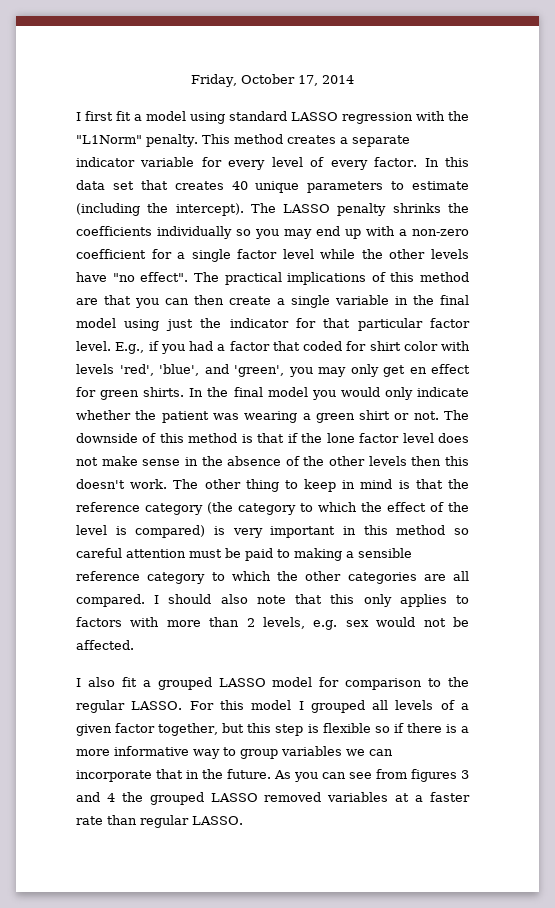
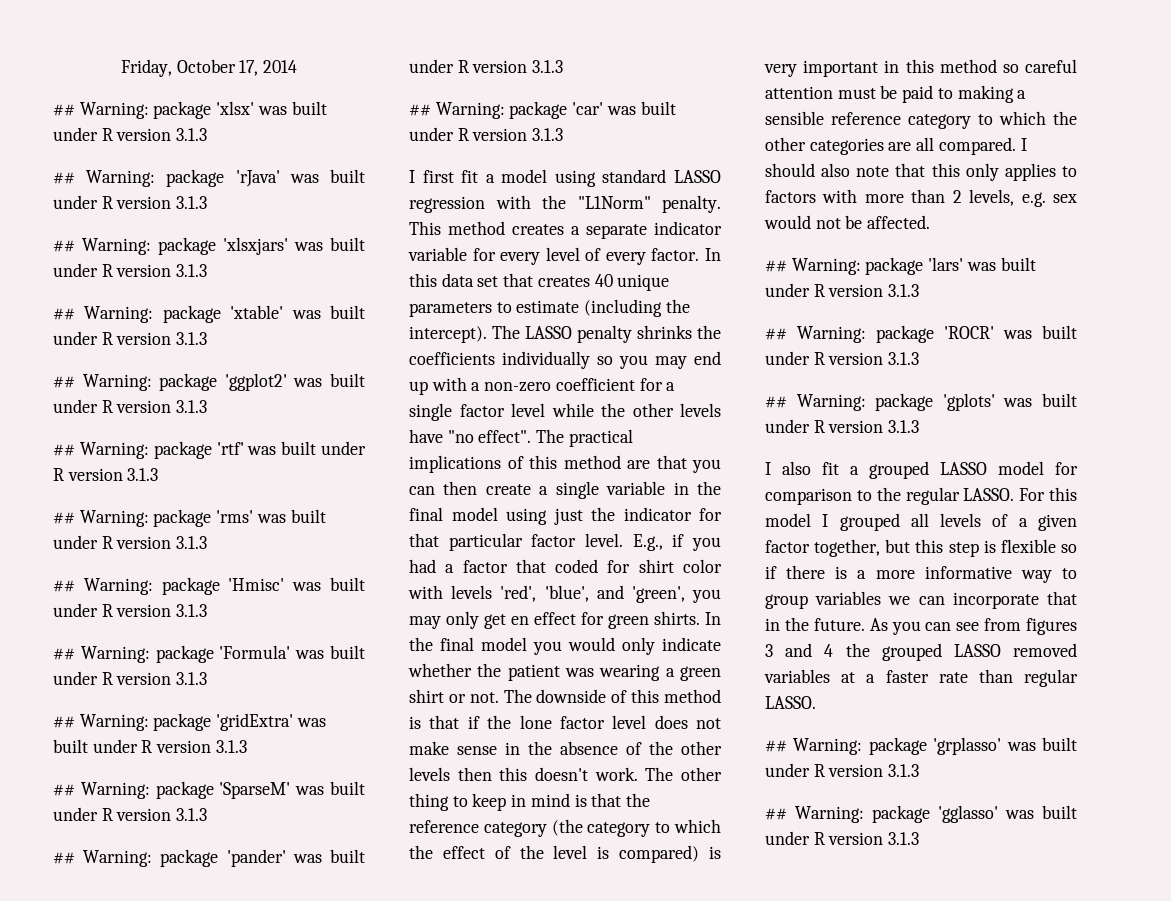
+ ## Warning: package 'xlsx' was built under R version 3.1.3
+ ## Warning: package 'rJava' was built under R version 3.1.3
+ ## Warning: package 'xlsxjars' was built under R version 3.1.3
+ ## Warning: package 'xtable' was built under R version 3.1.3
+ ## Warning: package 'ggplot2' was built under R version 3.1.3
+ ## Warning: package 'rtf' was built under R version 3.1.3
+ ## Warning: package 'rms' was built under R version 3.1.3
+ ## Warning: package 'Hmisc' was built under R version 3.1.3
+ ## Warning: package 'Formula' was built under R version 3.1.3
+ ## Warning: package 'gridExtra' was built under R version 3.1.3
+ ## Warning: package 'SparseM' was built under R version 3.1.3
+ ## Warning: package 'pander' was built under R version 3.1.3
+ ## Warning: package 'car' was built under R version 3.1.3
+ ## Warning: package 'lars' was built under R version 3.1.3
+ ## Warning: package 'ROCR' was built under R version 3.1.3
+ ## Warning: package 'gplots' was built under R version 3.1.3
+ ## Warning: package 'grplasso' was built under R version 3.1.3
+ ## Warning: package 'gglasso' was built under R version 3.1.3

